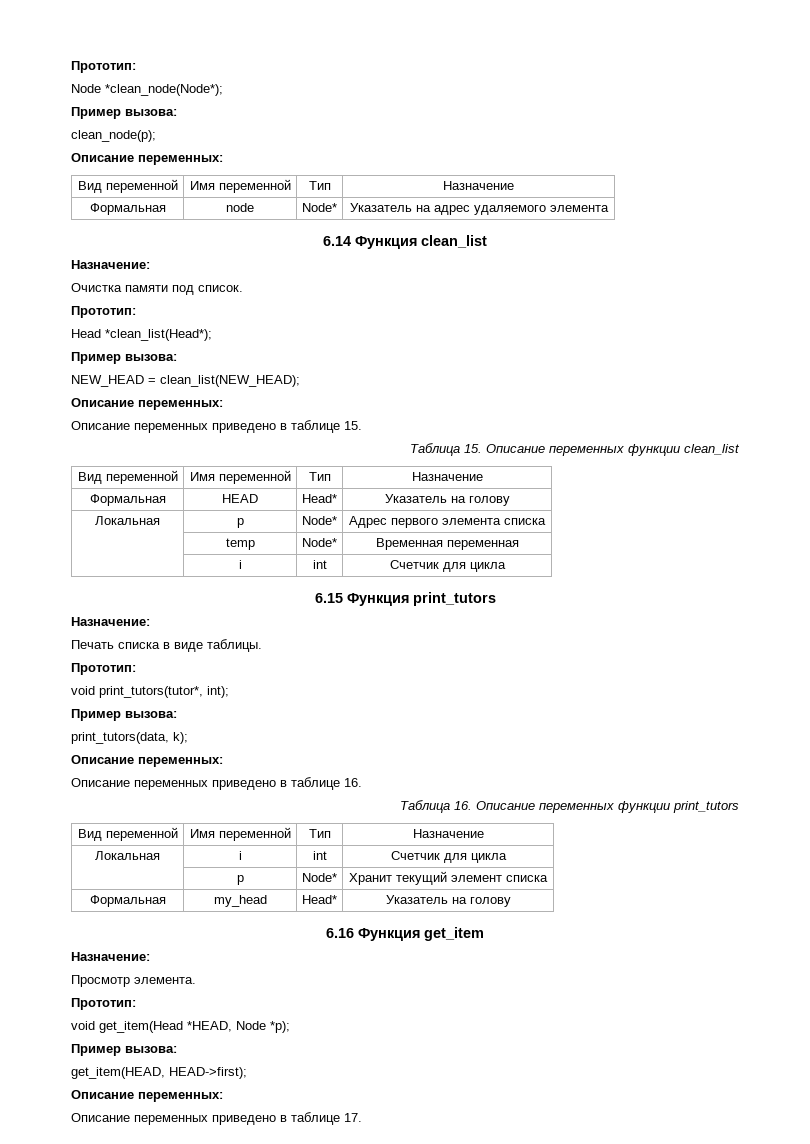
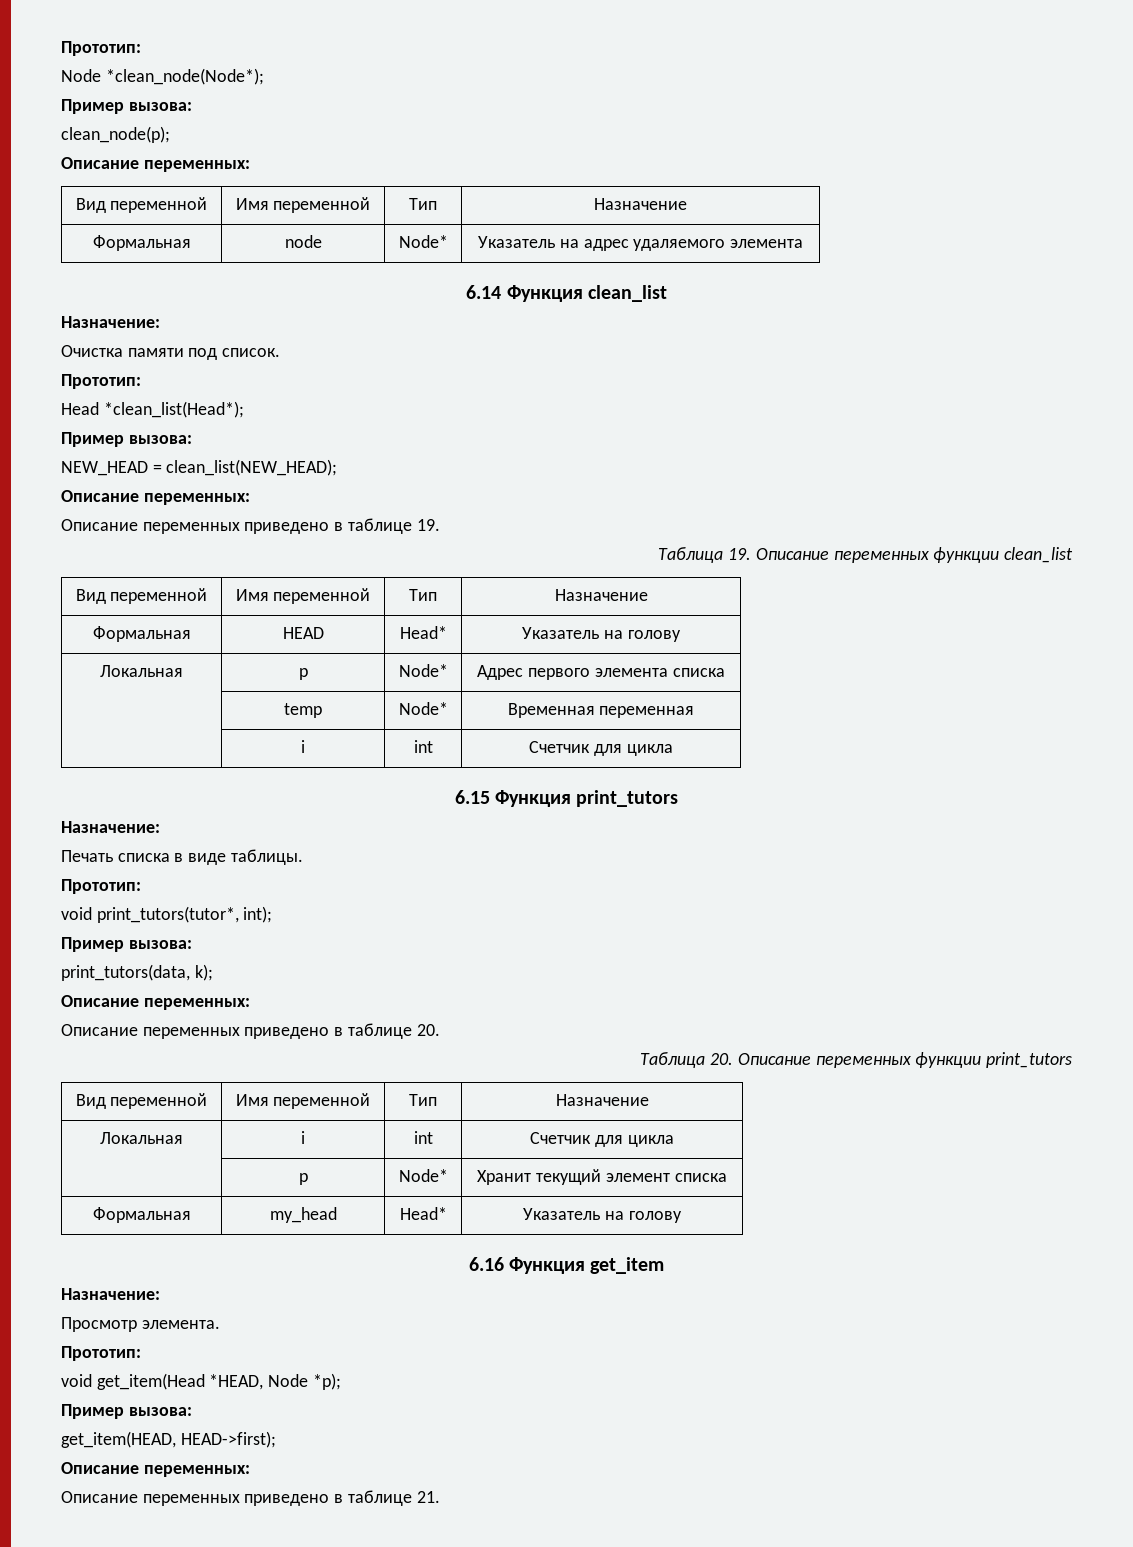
- Описание переменных приведено в таблице 15.
- Таблица 15. Описание переменных функции clean_list
+ Описание переменных приведено в таблице 19.
+ Таблица 19. Описание переменных функции clean_list
- Описание переменных приведено в таблице 16.
- Таблица 16. Описание переменных функции print_tutors
+ Описание переменных приведено в таблице 20.
+ Таблица 20. Описание переменных функции print_tutors
- Описание переменных приведено в таблице 17.
+ Описание переменных приведено в таблице 21.

